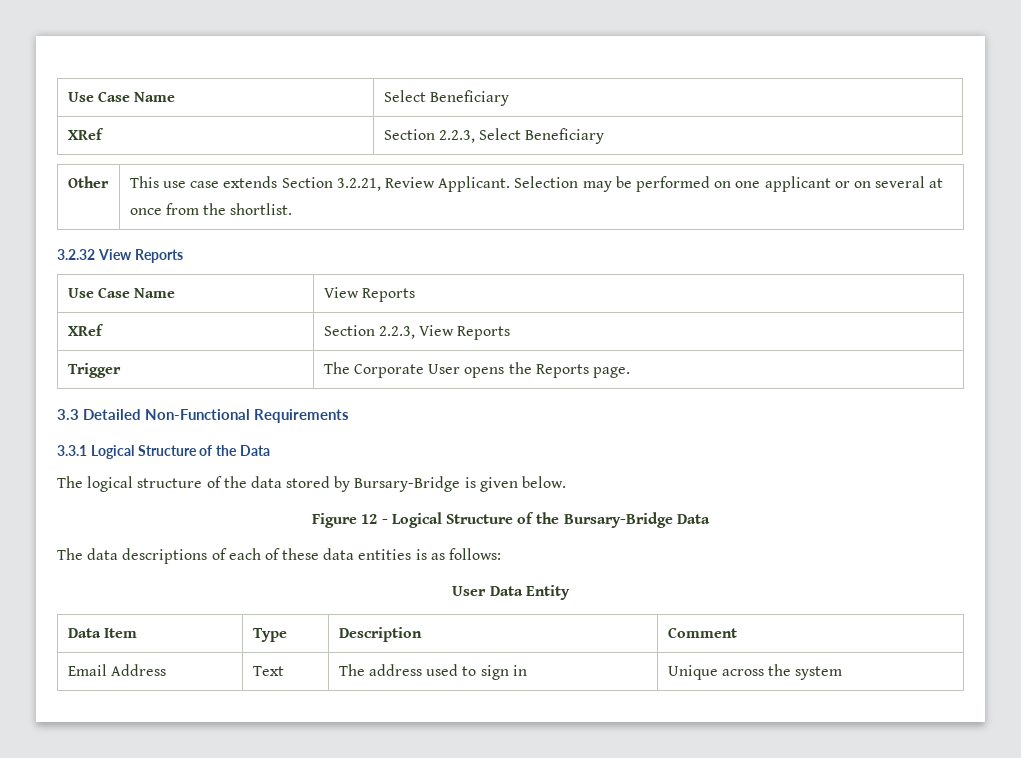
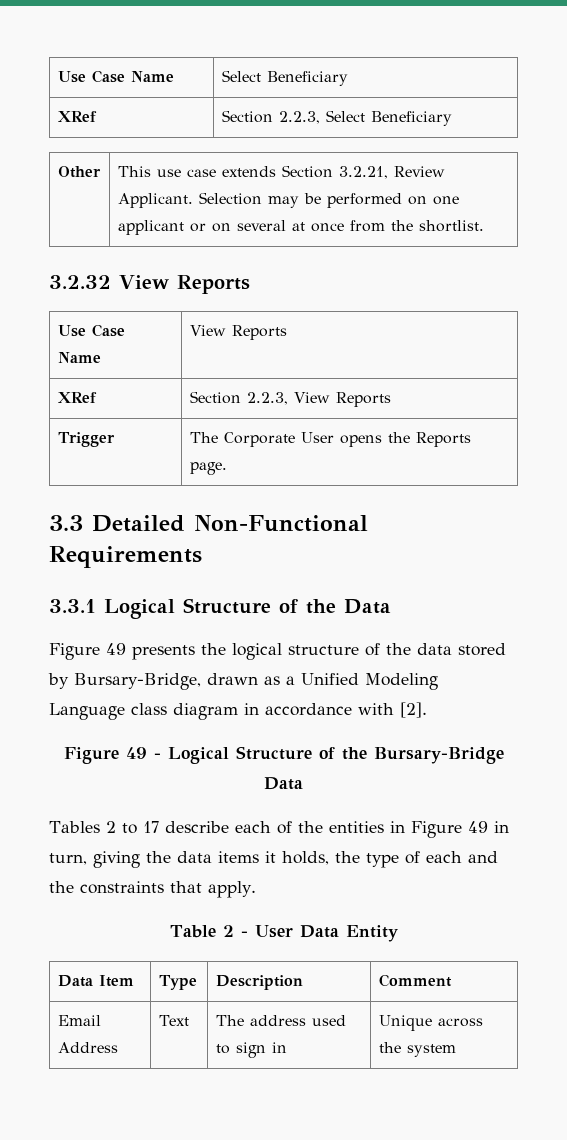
- The logical structure of the data stored by Bursary-Bridge is given below.
- Figure 12 - Logical Structure of the Bursary-Bridge Data
+ Figure 49 presents the logical structure of the data stored by Bursary-Bridge, drawn as a Unified Modeling Language class diagram in accordance with [2].
+ Figure 49 - Logical Structure of the Bursary-Bridge Data
- The data descriptions of each of these data entities is as follows:
- User Data Entity
+ Tables 2 to 17 describe each of the entities in Figure 49 in turn, giving the data items it holds, the type of each and the constraints that apply.
+ Table 2 - User Data Entity

